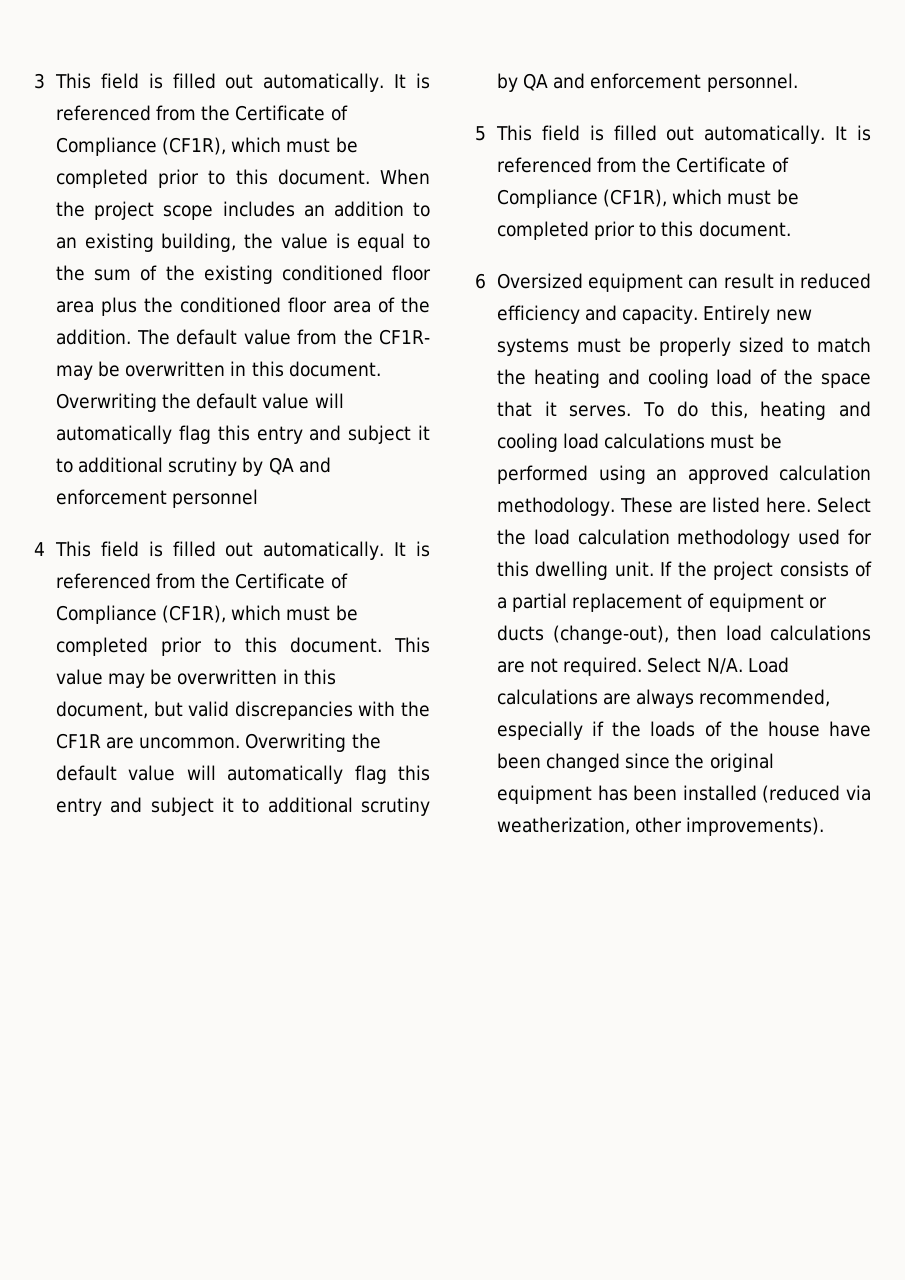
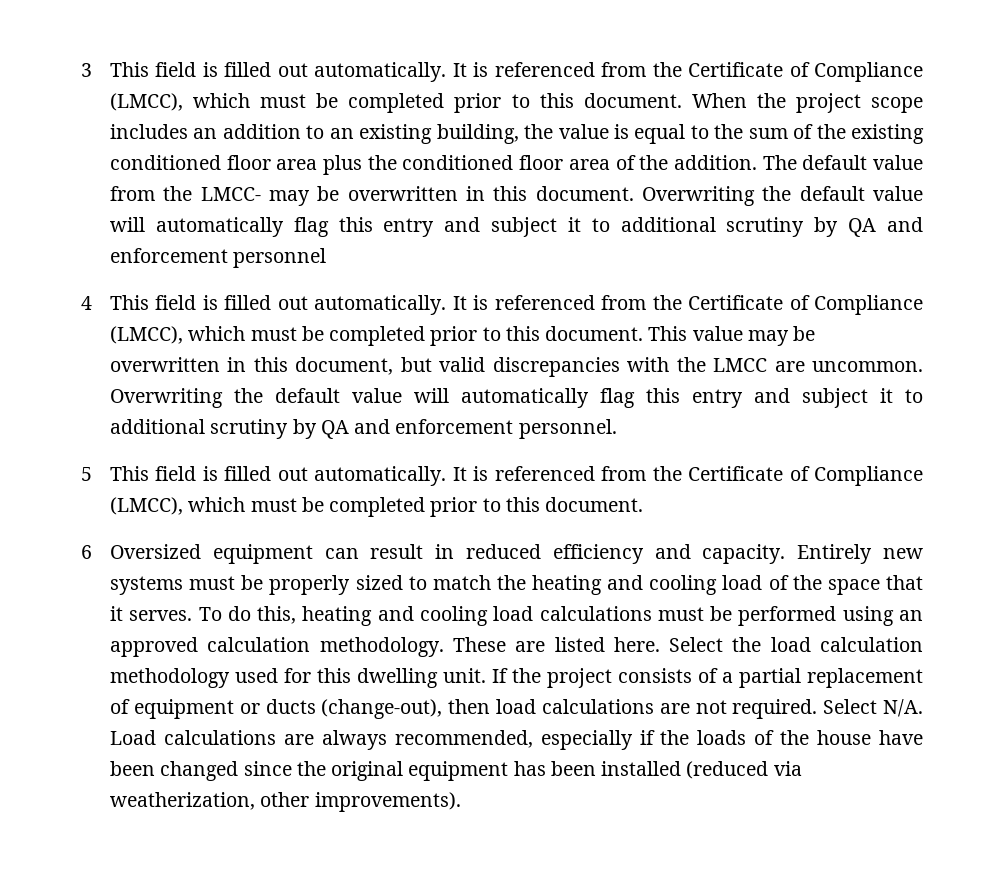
- 3 This field is filled out automatically. It is referenced from the Certificate of Compliance (CF1R), which must be completed prior to this document.
+ 3 This field is filled out automatically. It is referenced from the Certificate of Compliance (LMCC), which must be completed prior to this document.
- The default value from the CF1R- may be overwritten in this document.
+ The default value from the LMCC- may be overwritten in this document.
- 4 This field is filled out automatically. It is referenced from the Certificate of Compliance (CF1R), which must be completed prior to this document.
+ 4 This field is filled out automatically. It is referenced from the Certificate of Compliance (LMCC), which must be completed prior to this document.
- This value may be overwritten in this document, but valid discrepancies with the CF1R are uncommon.
+ This value may be overwritten in this document, but valid discrepancies with the LMCC are uncommon.
- 5 This field is filled out automatically. It is referenced from the Certificate of Compliance (CF1R), which must be completed prior to this document.
+ 5 This field is filled out automatically. It is referenced from the Certificate of Compliance (LMCC), which must be completed prior to this document.

